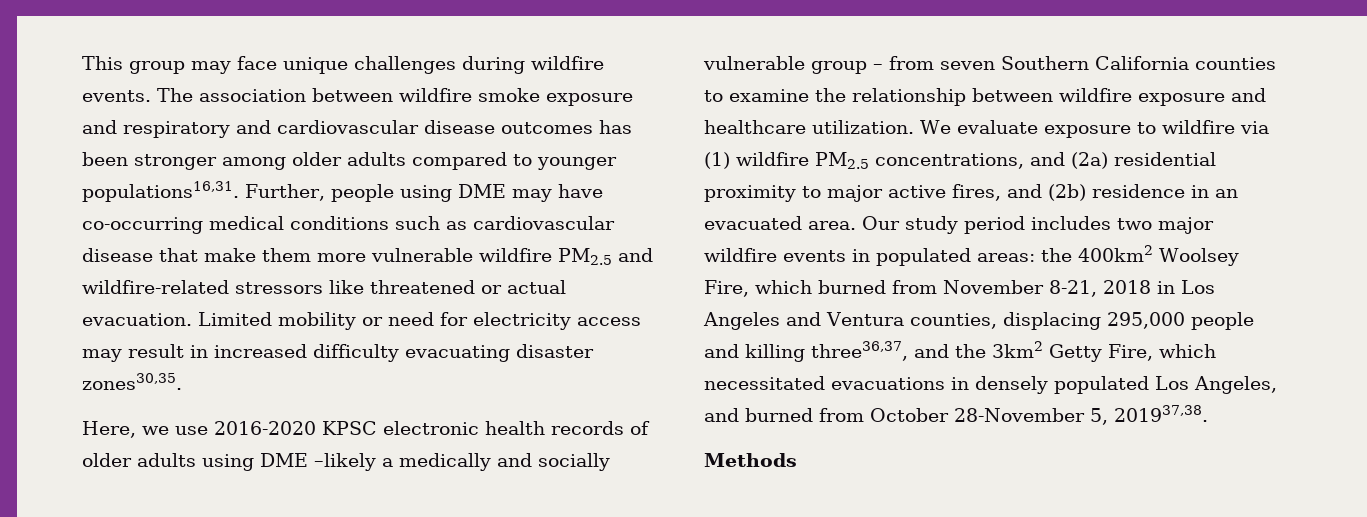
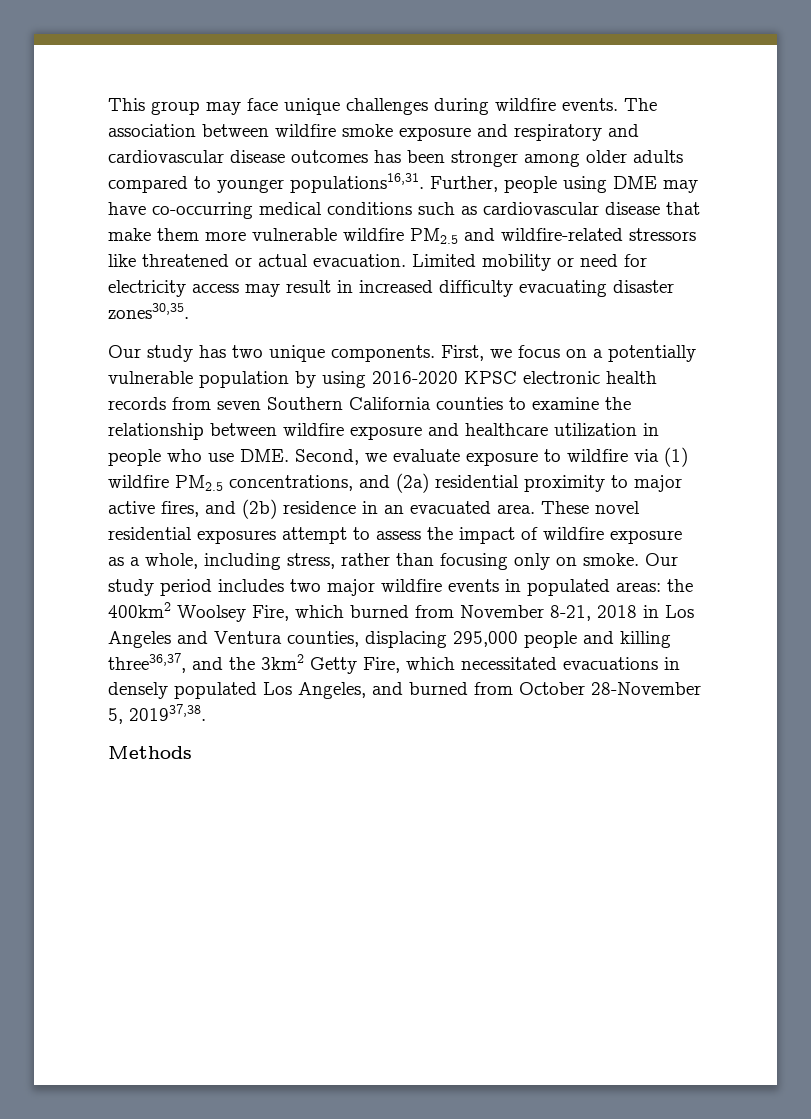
- Here, we use 2016-2020 KPSC electronic health records of older adults using DME –likely a medically and socially vulnerable group – from seven Southern California counties to examine the relationship between wildfire exposure and healthcare utilization. We evaluate exposure to wildfire via (1) wildfire PM2.5 concentrations, and (2a) residential proximity to major active fires, and (2b) residence in an evacuated area.
+ Our study has two unique components. First, we focus on a potentially vulnerable population by using 2016-2020 KPSC electronic health records from seven Southern California counties to examine the relationship between wildfire exposure and healthcare utilization in people who use DME. Second, we evaluate exposure to wildfire via (1) wildfire PM2.5 concentrations, and (2a) residential proximity to major active fires, and (2b) residence in an evacuated area.
+ These novel residential exposures attempt to assess the impact of wildfire exposure as a whole, including stress, rather than focusing only on smoke.

